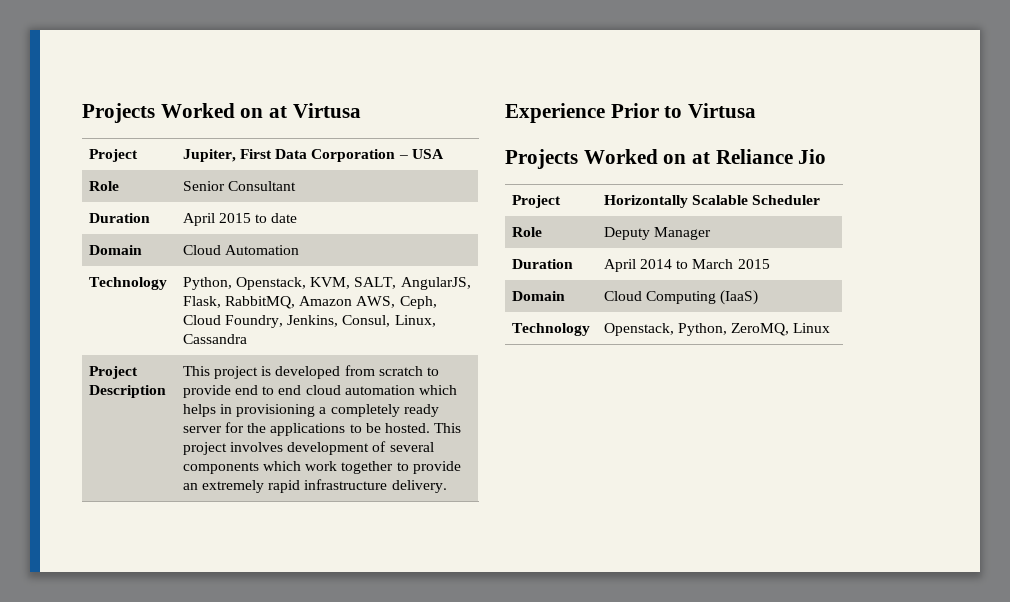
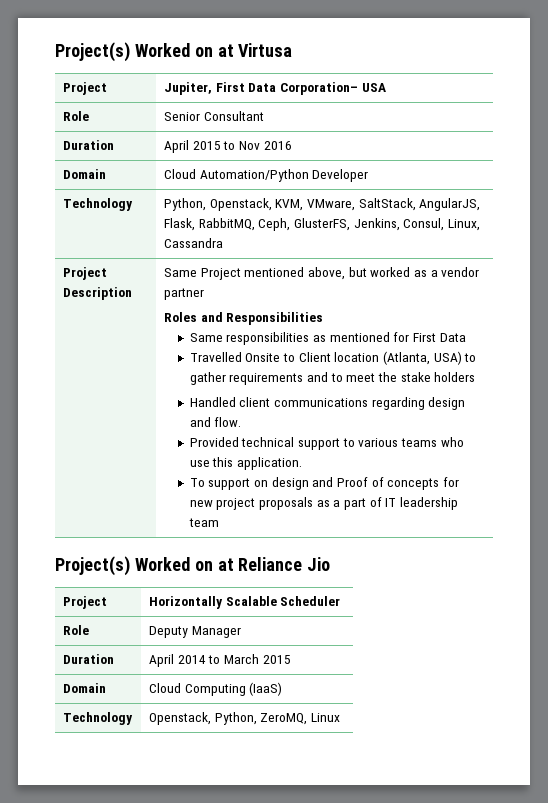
- Projects Worked on at Virtusa
+ Project(s) Worked on at Virtusa
- Project | Jupiter, First Data Corporation – USA
+ Project | Jupiter, First Data Corporation– USA
- Duration | April 2015 to date
- Domain | Cloud Automation
+ Duration | April 2015 to Nov 2016
+ Domain | Cloud Automation/Python Developer
- Technology | Python, Openstack, KVM, SALT, AngularJS, Flask, RabbitMQ, Amazon AWS, Ceph, Cloud Foundry, Jenkins, Consul, Linux, Cassandra
+ Technology | Python, Openstack, KVM, VMware, SaltStack, AngularJS, Flask, RabbitMQ, Ceph, GlusterFS, Jenkins, Consul, Linux, Cassandra
- This project is developed from scratch to provide end to end cloud automation which helps in provisioning a completely ready server for the applications to be hosted. This project involves development of several components which work together to provide an extremely rapid infrastructure delivery.
- Experience Prior to Virtusa
- Projects Worked on at Reliance Jio
+ Same Project mentioned above, but worked as a vendor partner
+ Roles and Responsibilities
+ Same responsibilities as mentioned for First Data
+ Travelled Onsite to Client location (Atlanta, USA) to gather requirements and to meet the stake holders
+ Handled client communications regarding design and flow.
+ Provided technical support to various teams who use this application.
+ To support on design and Proof of concepts for new project proposals as a part of IT leadership team
+ Project(s) Worked on at Reliance Jio

